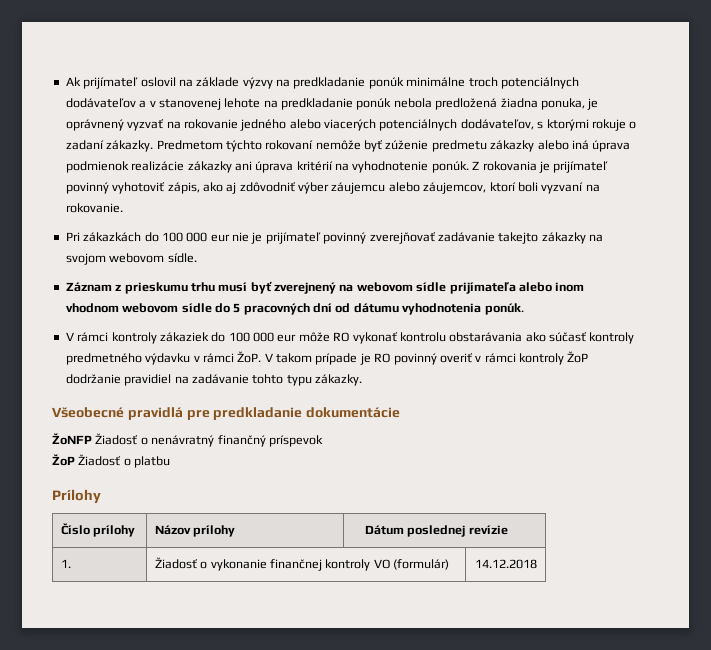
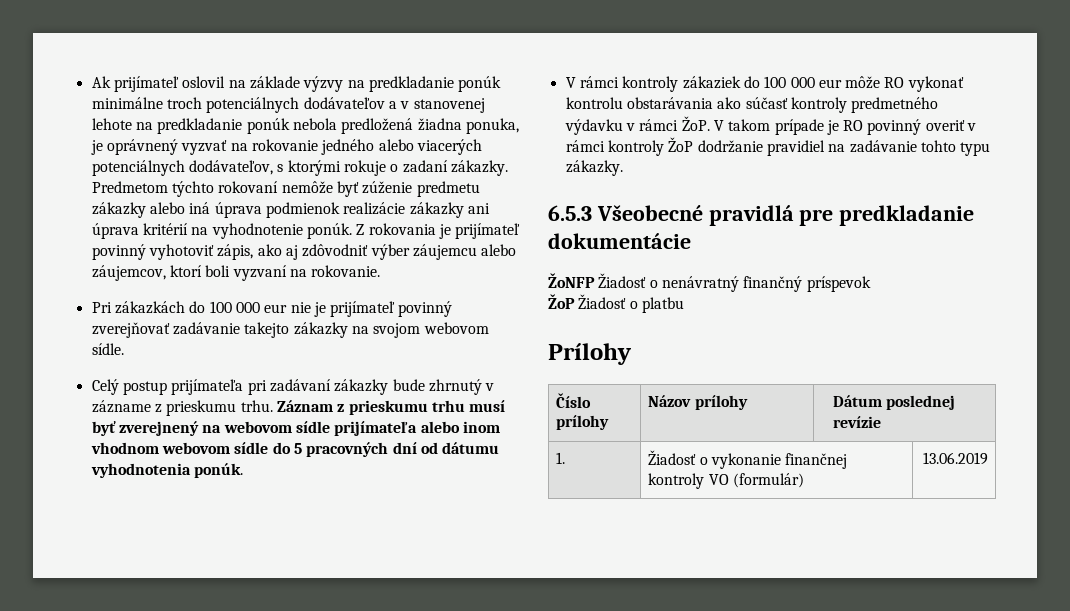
+ Celý postup prijímateľa pri zadávaní zákazky bude zhrnutý v zázname z prieskumu trhu.
- Všeobecné pravidlá pre predkladanie dokumentácie
+ 6.5.3 Všeobecné pravidlá pre predkladanie dokumentácie
- 1. | Žiadosť o vykonanie finančnej kontroly VO (formulár) | 14.12.2018
+ 1. | Žiadosť o vykonanie finančnej kontroly VO (formulár) | 13.06.2019

